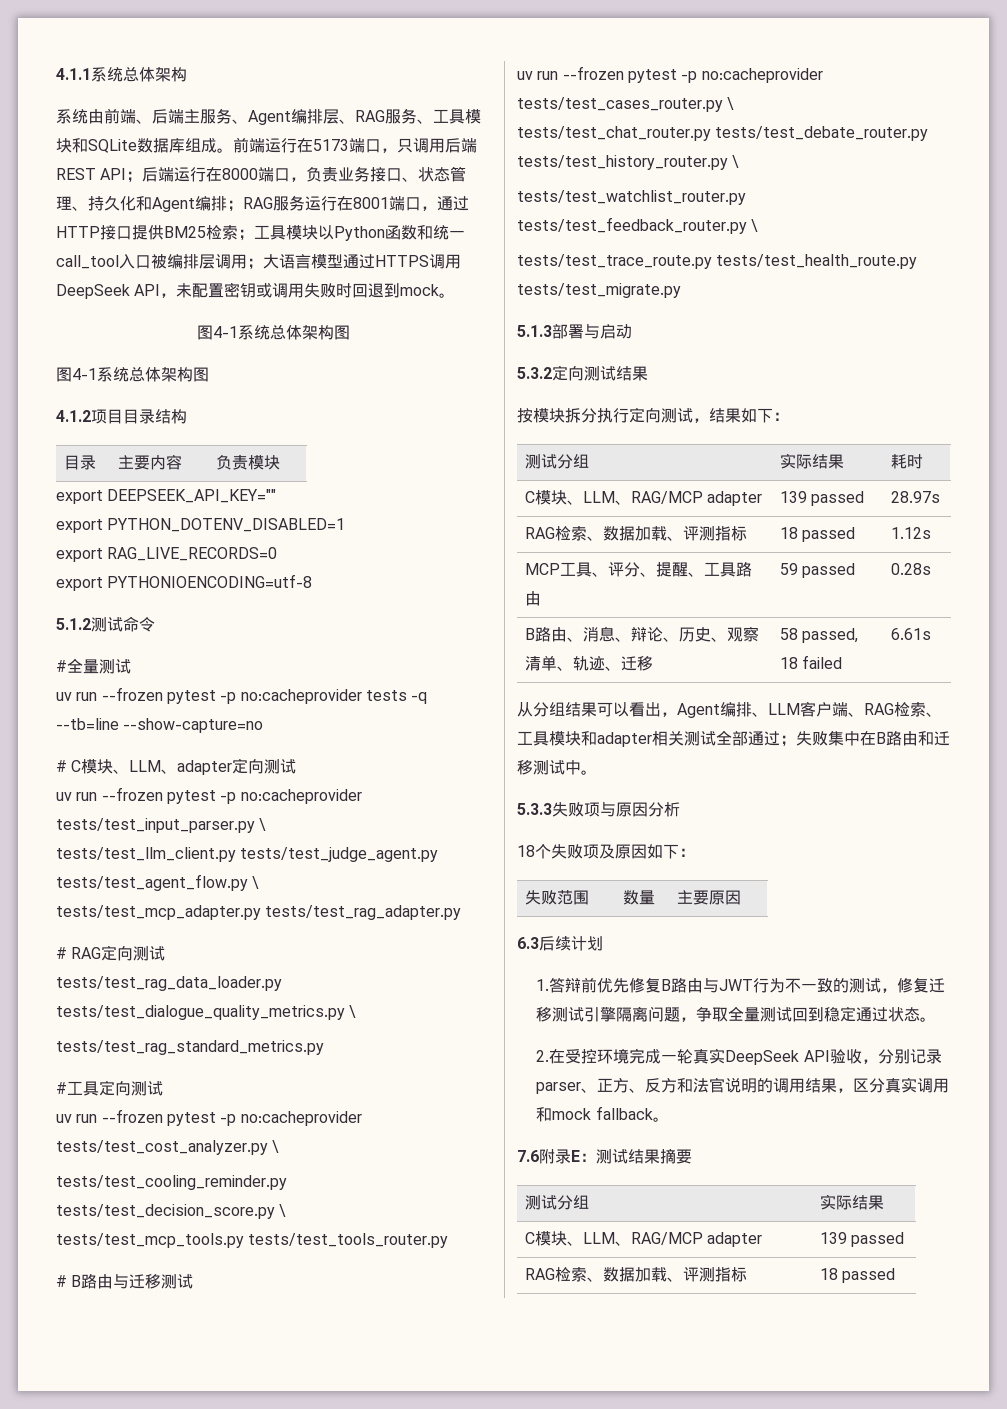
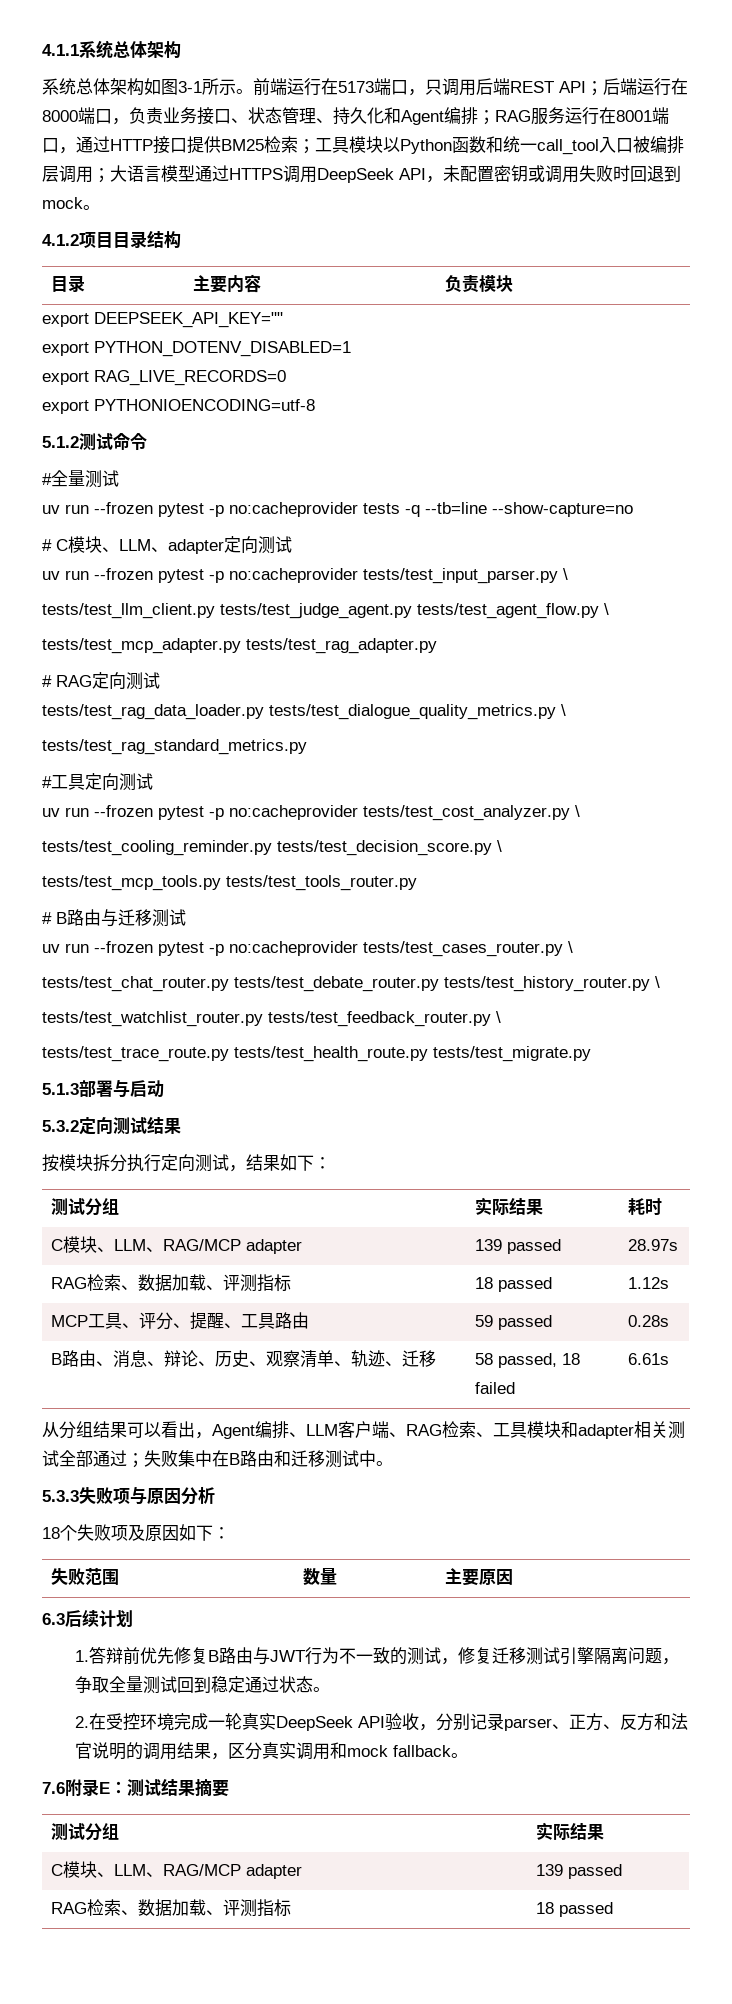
- 系统由前端、后端主服务、Agent编排层、RAG服务、工具模块和SQLite数据库组成。
+ 系统总体架构如图3-1所示。
  大语言模型通过HTTPS调用DeepSeek API，未配置密钥或调用失败时回退到mock。
- 图4-1系统总体架构图
- 图4-1系统总体架构图

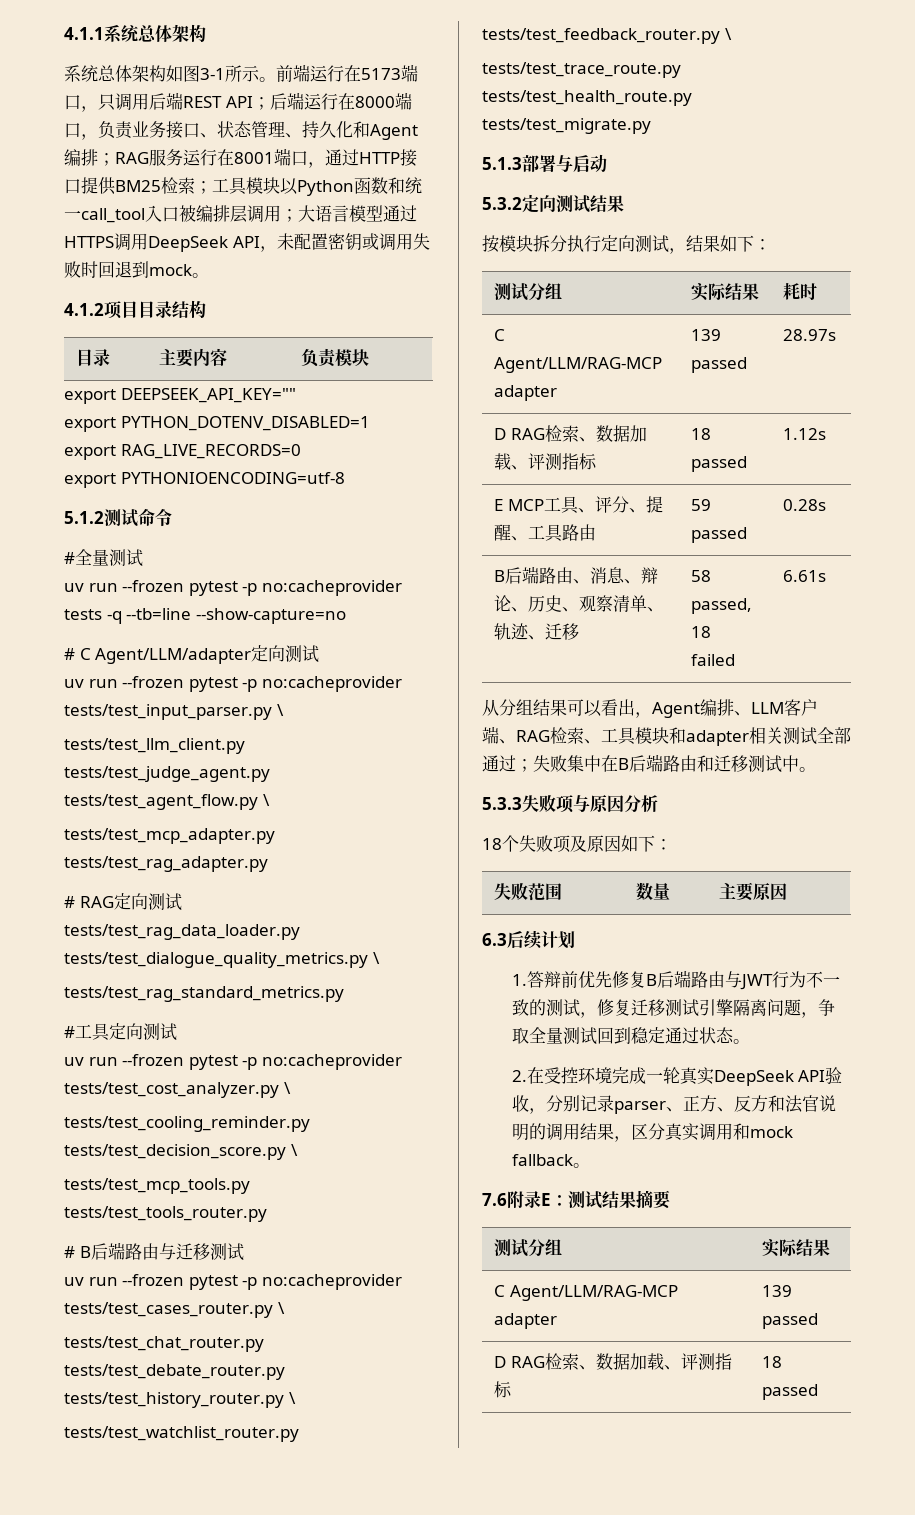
- # C模块、LLM、adapter定向测试
+ # C Agent/LLM/adapter定向测试
- # B路由与迁移测试
+ # B后端路由与迁移测试
- C模块、LLM、RAG/MCP adapter | 139 passed | 28.97s
+ C Agent/LLM/RAG-MCP adapter | 139 passed | 28.97s
- RAG检索、数据加载、评测指标 | 18 passed | 1.12s
+ D RAG检索、数据加载、评测指标 | 18 passed | 1.12s
- MCP工具、评分、提醒、工具路由 | 59 passed | 0.28s
+ E MCP工具、评分、提醒、工具路由 | 59 passed | 0.28s
- B路由、消息、辩论、历史、观察清单、轨迹、迁移 | 58 passed, 18 failed | 6.61s
+ B后端路由、消息、辩论、历史、观察清单、轨迹、迁移 | 58 passed, 18 failed | 6.61s
- 从分组结果可以看出，Agent编排、LLM客户端、RAG检索、工具模块和adapter相关测试全部通过；失败集中在B路由和迁移测试中。
+ 从分组结果可以看出，Agent编排、LLM客户端、RAG检索、工具模块和adapter相关测试全部通过；失败集中在B后端路由和迁移测试中。
- 1.答辩前优先修复B路由与JWT行为不一致的测试，修复迁移测试引擎隔离问题，争取全量测试回到稳定通过状态。
+ 1.答辩前优先修复B后端路由与JWT行为不一致的测试，修复迁移测试引擎隔离问题，争取全量测试回到稳定通过状态。
  7.6附录E：测试结果摘要
  测试分组 | 实际结果
- C模块、LLM、RAG/MCP adapter | 139 passed
- RAG检索、数据加载、评测指标 | 18 passed
+ C Agent/LLM/RAG-MCP adapter | 139 passed
+ D RAG检索、数据加载、评测指标 | 18 passed

